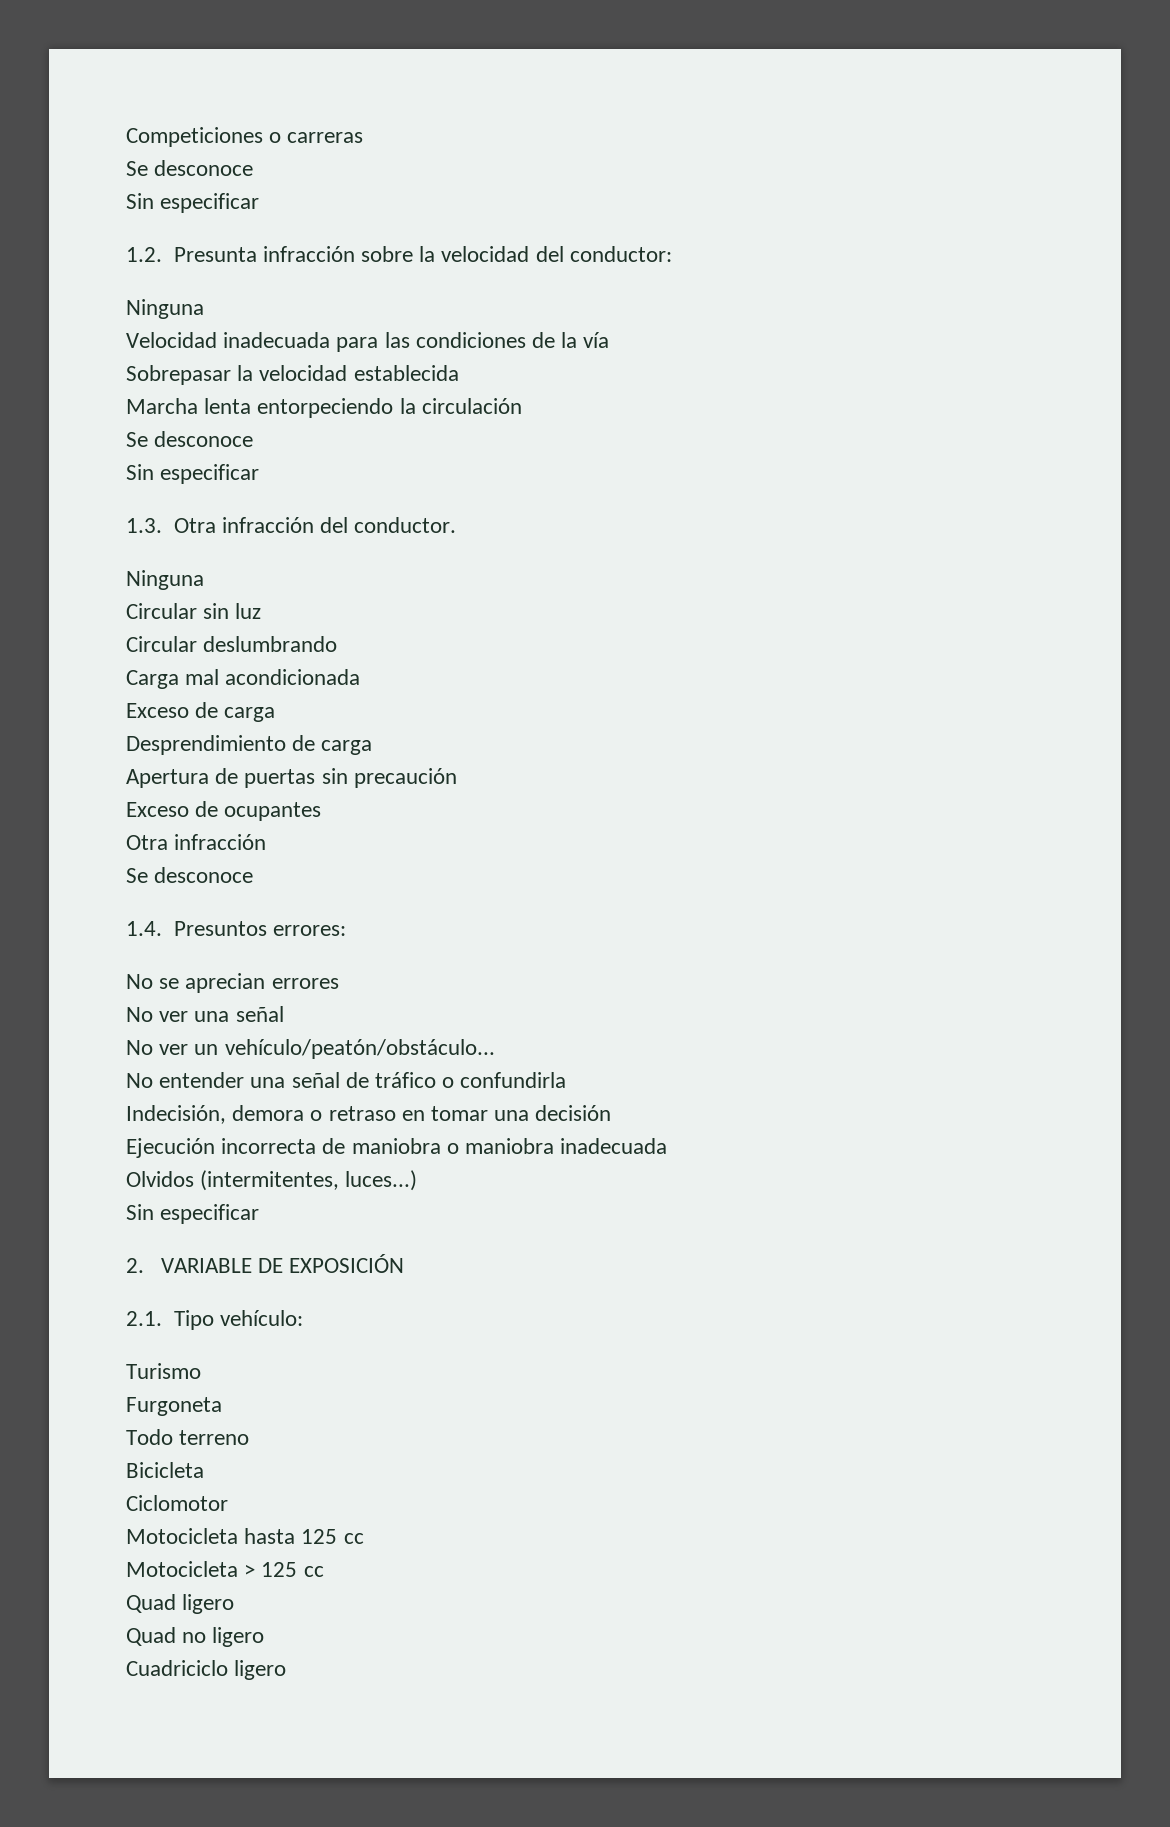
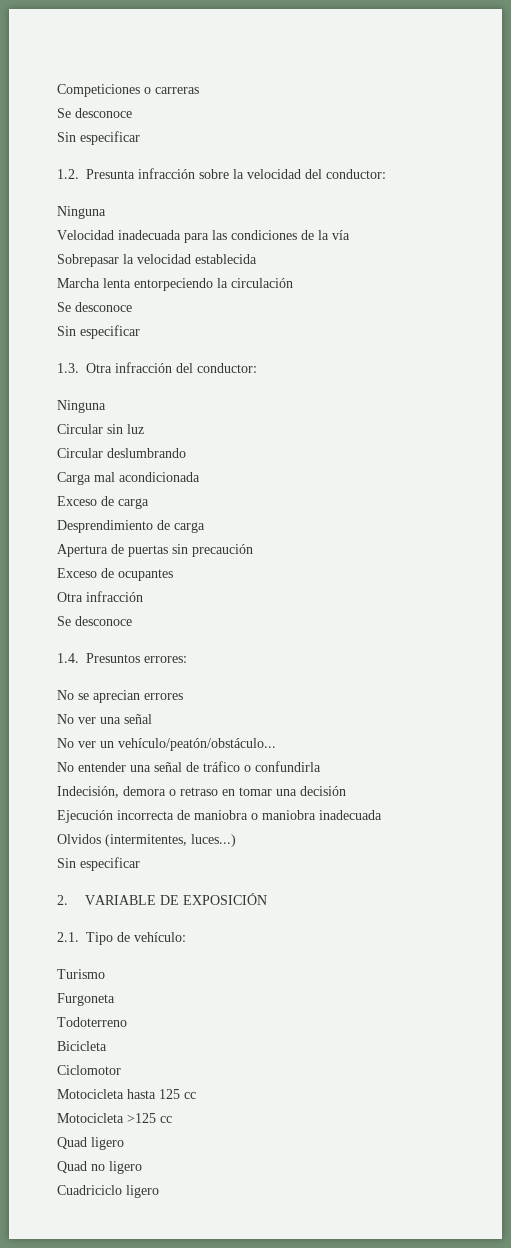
- 1.3. Otra infracción del conductor.
+ 1.3. Otra infracción del conductor:
- 2.1. Tipo vehículo:
+ 2.1. Tipo de vehículo:
- Todo terreno
+ Todoterreno
- Motocicleta > 125 cc
+ Motocicleta >125 cc

